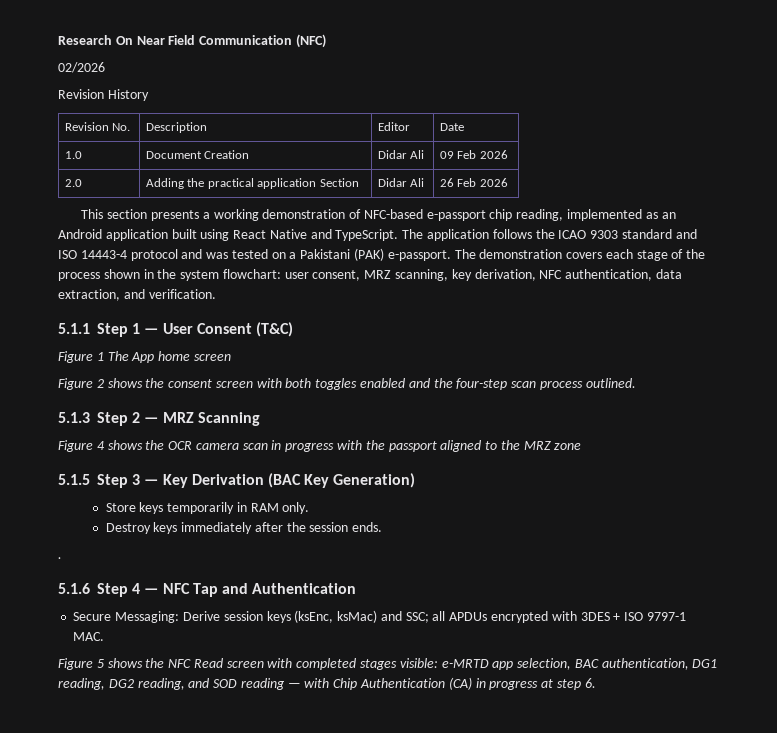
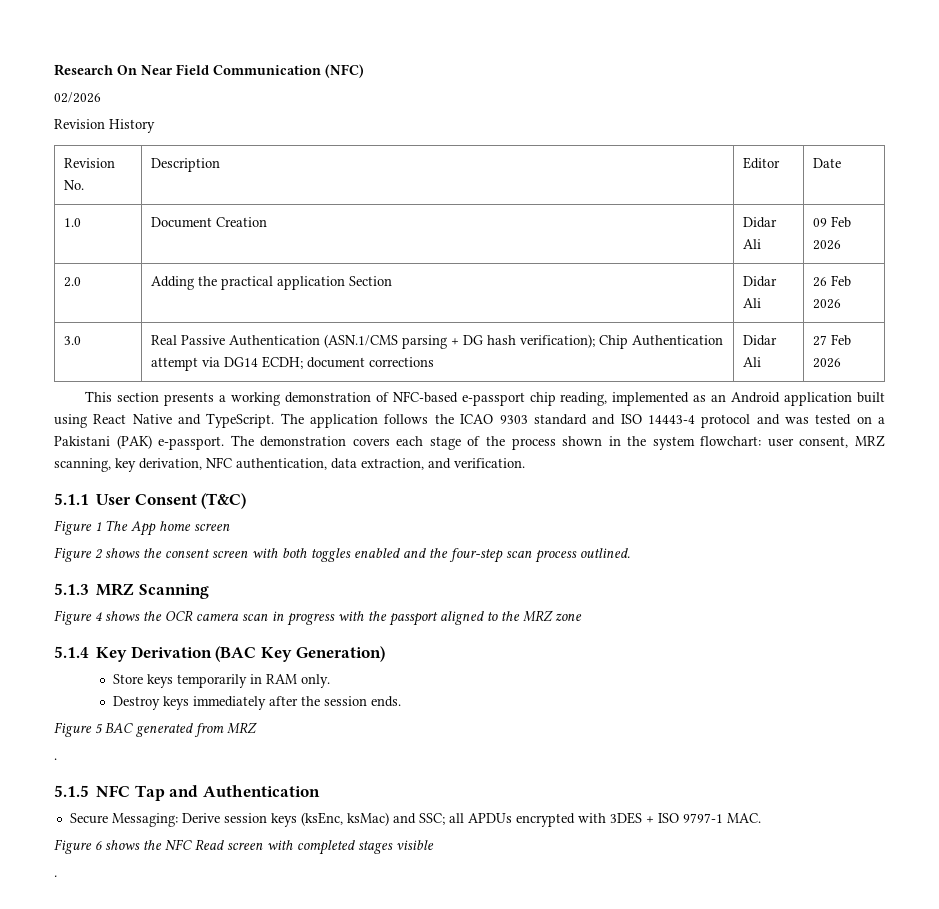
+ 3.0 | Real Passive Authentication (ASN.1/CMS parsing + DG hash verification); Chip Authentication attempt via DG14 ECDH; document corrections | Didar Ali | 27 Feb 2026
- 5.1.1 Step 1 — User Consent (T&C)
+ 5.1.1 User Consent (T&C)
- 5.1.3 Step 2 — MRZ Scanning
+ 5.1.3 MRZ Scanning
- 5.1.5 Step 3 — Key Derivation (BAC Key Generation)
+ 5.1.4 Key Derivation (BAC Key Generation)
+ Figure 5 BAC generated from MRZ
  .
- 5.1.6 Step 4 — NFC Tap and Authentication
+ 5.1.5 NFC Tap and Authentication
- Figure 5 shows the NFC Read screen with completed stages visible: e-MRTD app selection, BAC authentication, DG1 reading, DG2 reading, and SOD reading — with Chip Authentication (CA) in progress at step 6.
+ Figure 6 shows the NFC Read screen with completed stages visible
+ .

